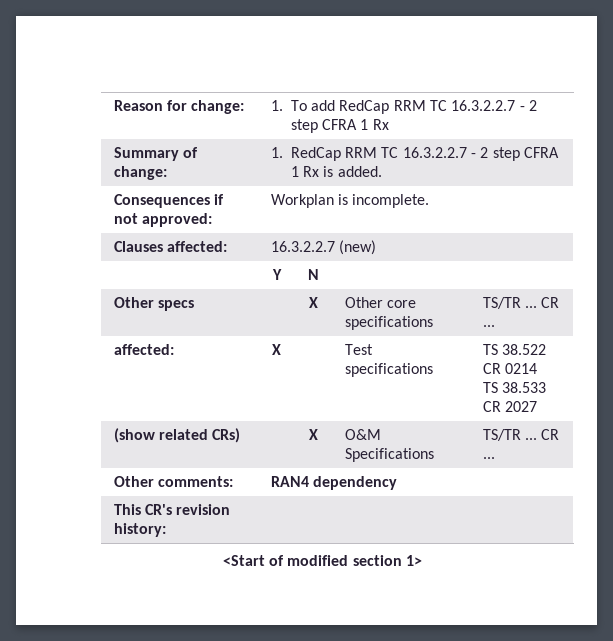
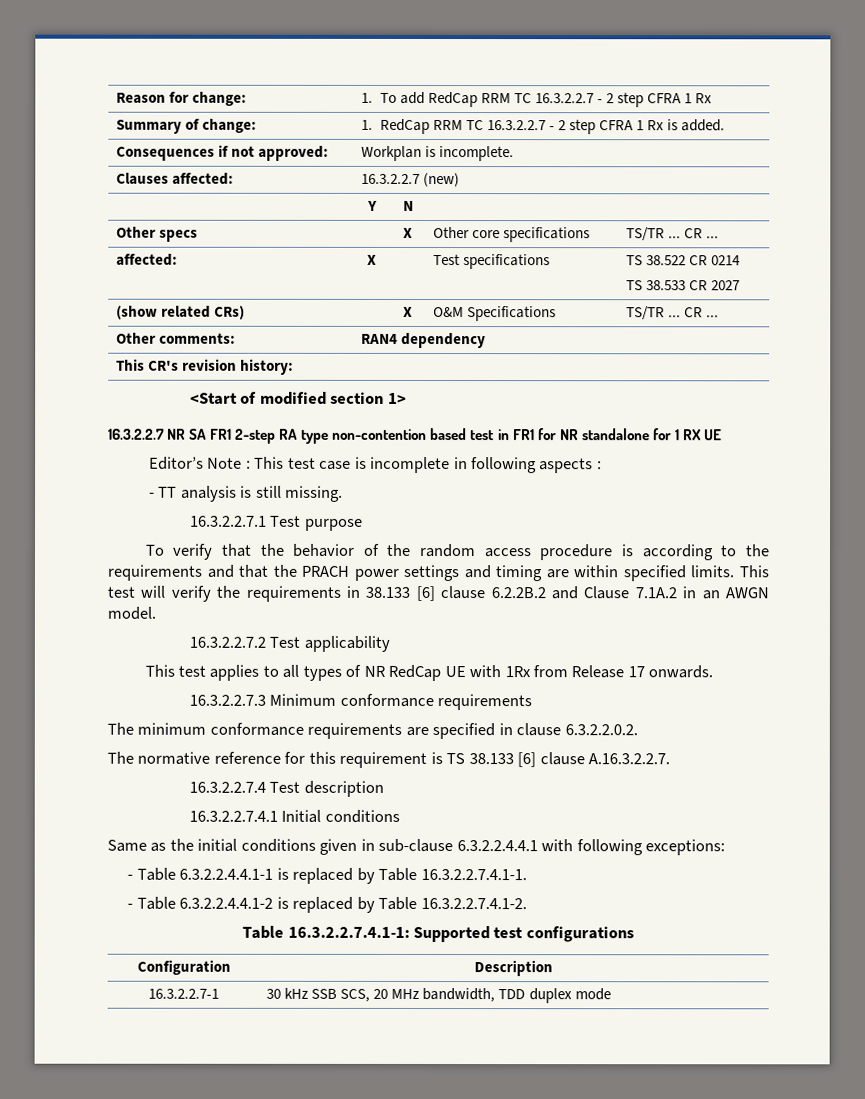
+ 16.3.2.2.7 NR SA FR1 2-step RA type non-contention based test in FR1 for NR standalone for 1 RX UE
+ Editor’s Note : This test case is incomplete in following aspects :
+ - TT analysis is still missing.
+ 16.3.2.2.7.1 Test purpose
+ To verify that the behavior of the random access procedure is according to the requirements and that the PRACH power settings and timing are within specified limits. This test will verify the requirements in 38.133 [6] clause 6.2.2B.2 and Clause 7.1A.2 in an AWGN model.
+ 16.3.2.2.7.2 Test applicability
+ This test applies to all types of NR RedCap UE with 1Rx from Release 17 onwards.
+ 16.3.2.2.7.3 Minimum conformance requirements
+ The minimum conformance requirements are specified in clause 6.3.2.2.0.2.
+ The normative reference for this requirement is TS 38.133 [6] clause A.16.3.2.2.7.
+ 16.3.2.2.7.4 Test description
+ 16.3.2.2.7.4.1 Initial conditions
+ Same as the initial conditions given in sub-clause 6.3.2.2.4.4.1 with following exceptions:
+ - Table 6.3.2.2.4.4.1-1 is replaced by Table 16.3.2.2.7.4.1-1.
+ - Table 6.3.2.2.4.4.1-2 is replaced by Table 16.3.2.2.7.4.1-2.
+ Table 16.3.2.2.7.4.1-1: Supported test configurations
+ Configuration | Description
+ 16.3.2.2.7-1 | 30 kHz SSB SCS, 20 MHz bandwidth, TDD duplex mode

